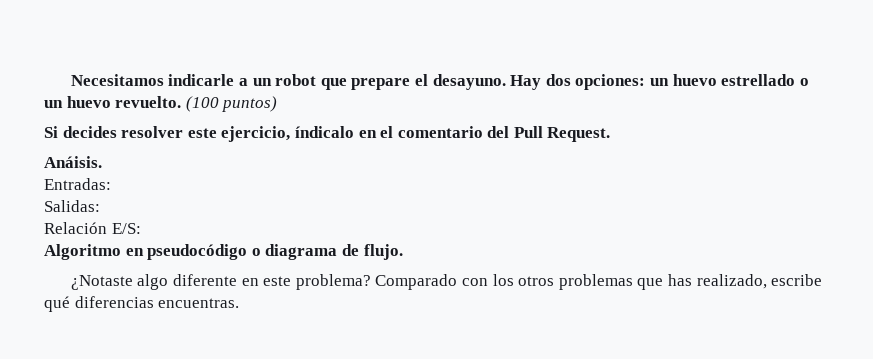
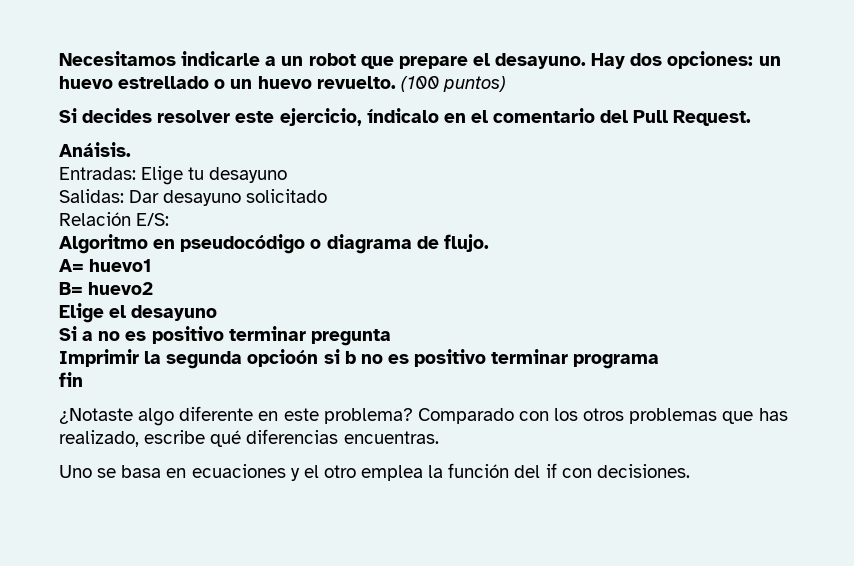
- Entradas:
- Salidas:
+ Entradas: Elige tu desayuno
+ Salidas: Dar desayuno solicitado
+ A= huevo1
+ B= huevo2
+ Elige el desayuno
+ Si a no es positivo terminar pregunta
+ Imprimir la segunda opcioón si b no es positivo terminar programa
+ fin
+ Uno se basa en ecuaciones y el otro emplea la función del if con decisiones.

